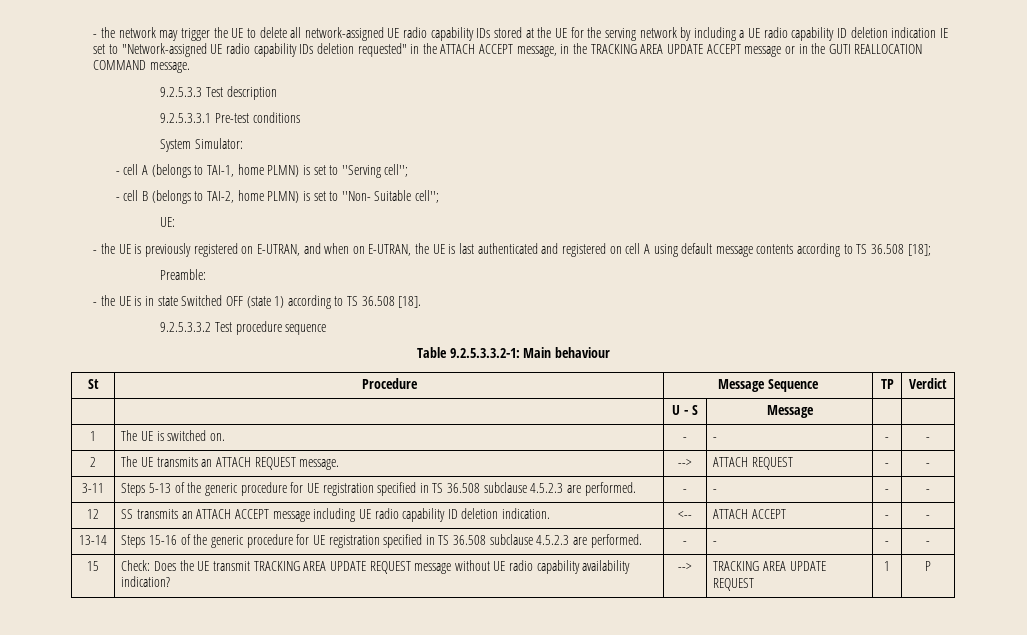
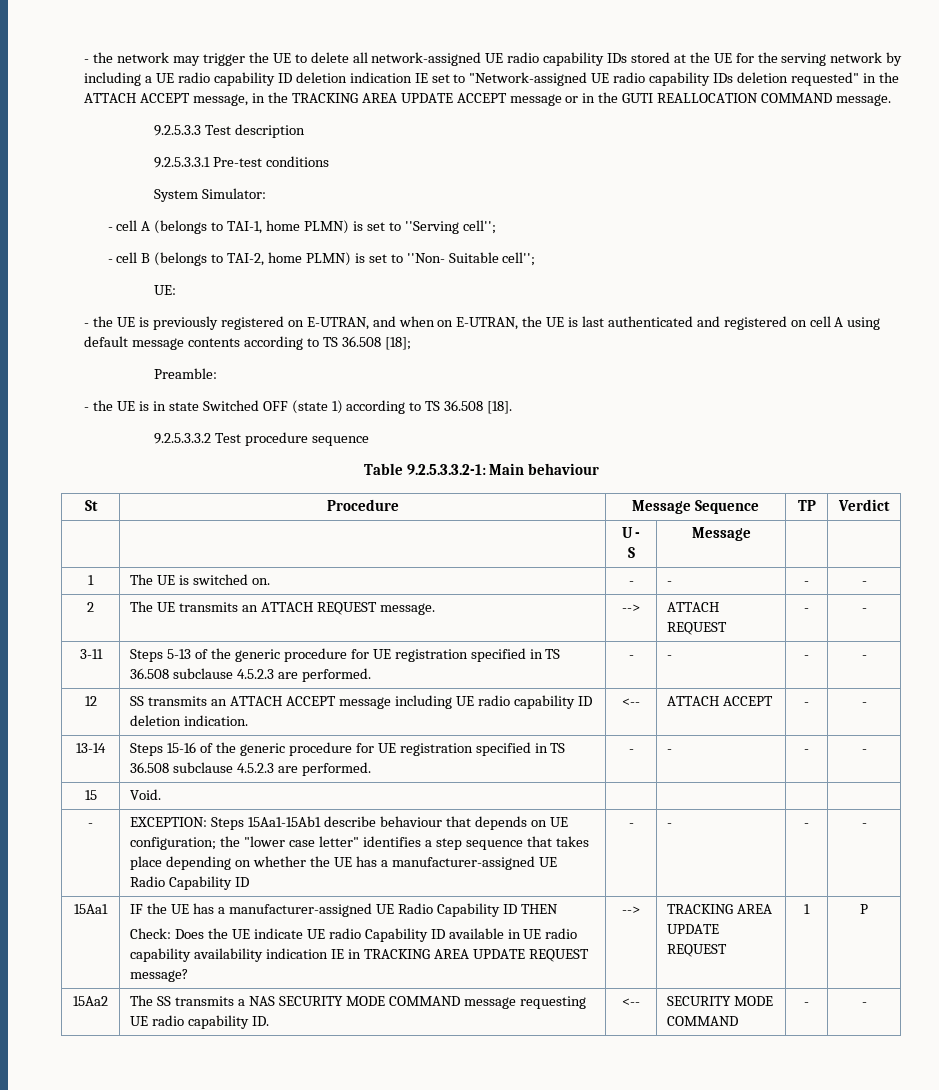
- 15 | Check: Does the UE transmit TRACKING AREA UPDATE REQUEST message without UE radio capability availability indication? | --> | TRACKING AREA UPDATE REQUEST | 1 | P
+ 15 | Void. | | | |
+ - | EXCEPTION: Steps 15Aa1-15Ab1 describe behaviour that depends on UE configuration; the "lower case letter" identifies a step sequence that takes place depending on whether the UE has a manufacturer-assigned UE Radio Capability ID | - | - | - | -
+ 15Aa1 | IF the UE has a manufacturer-assigned UE Radio Capability ID THEN
+ Check: Does the UE indicate UE radio Capability ID available in UE radio capability availability indication IE in TRACKING AREA UPDATE REQUEST message? | --> | TRACKING AREA UPDATE REQUEST | 1 | P
+ 15Aa2 | The SS transmits a NAS SECURITY MODE COMMAND message requesting UE radio capability ID. | <-- | SECURITY MODE COMMAND | - | -

